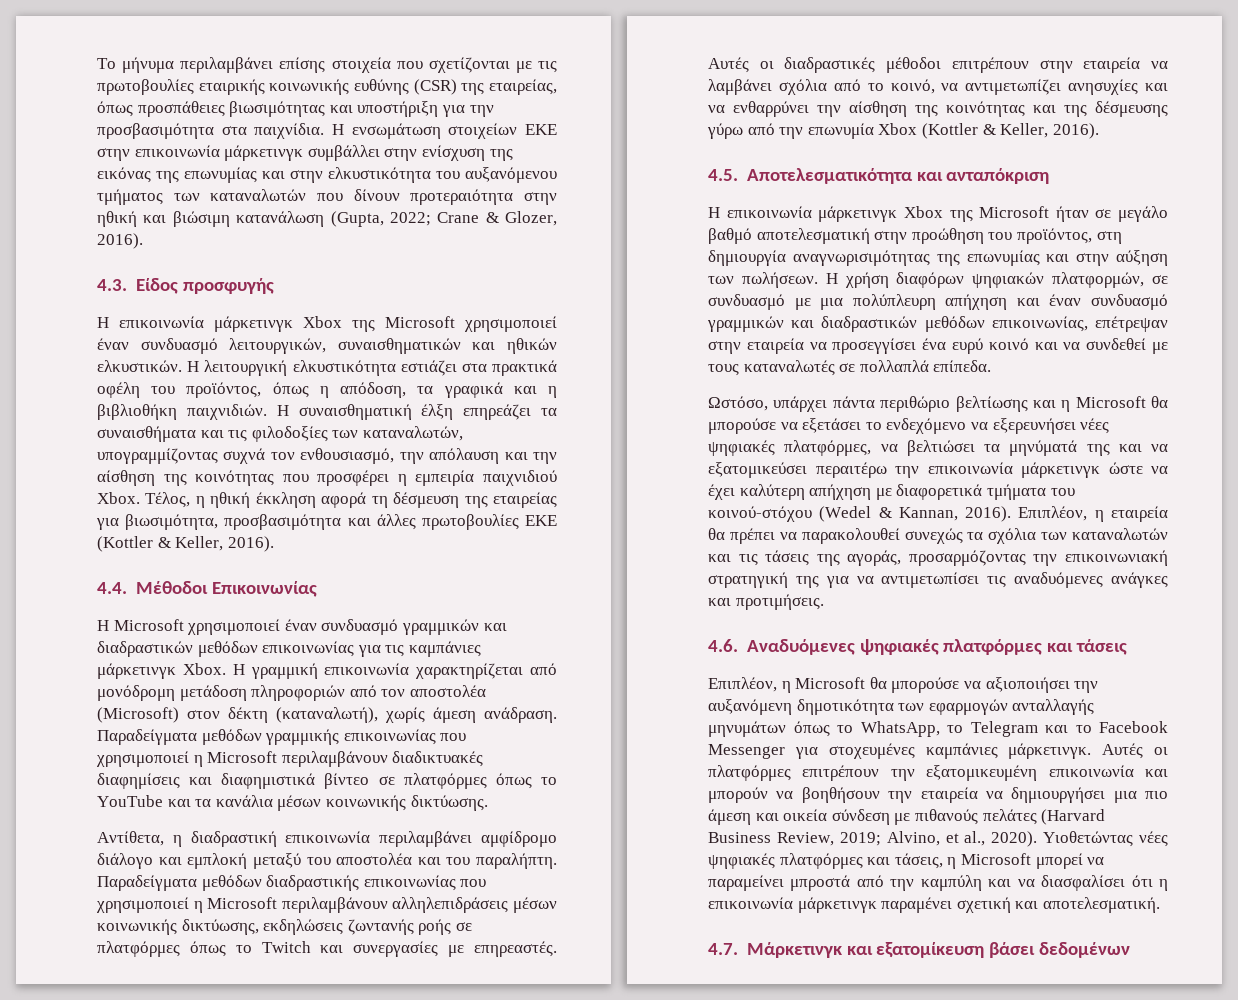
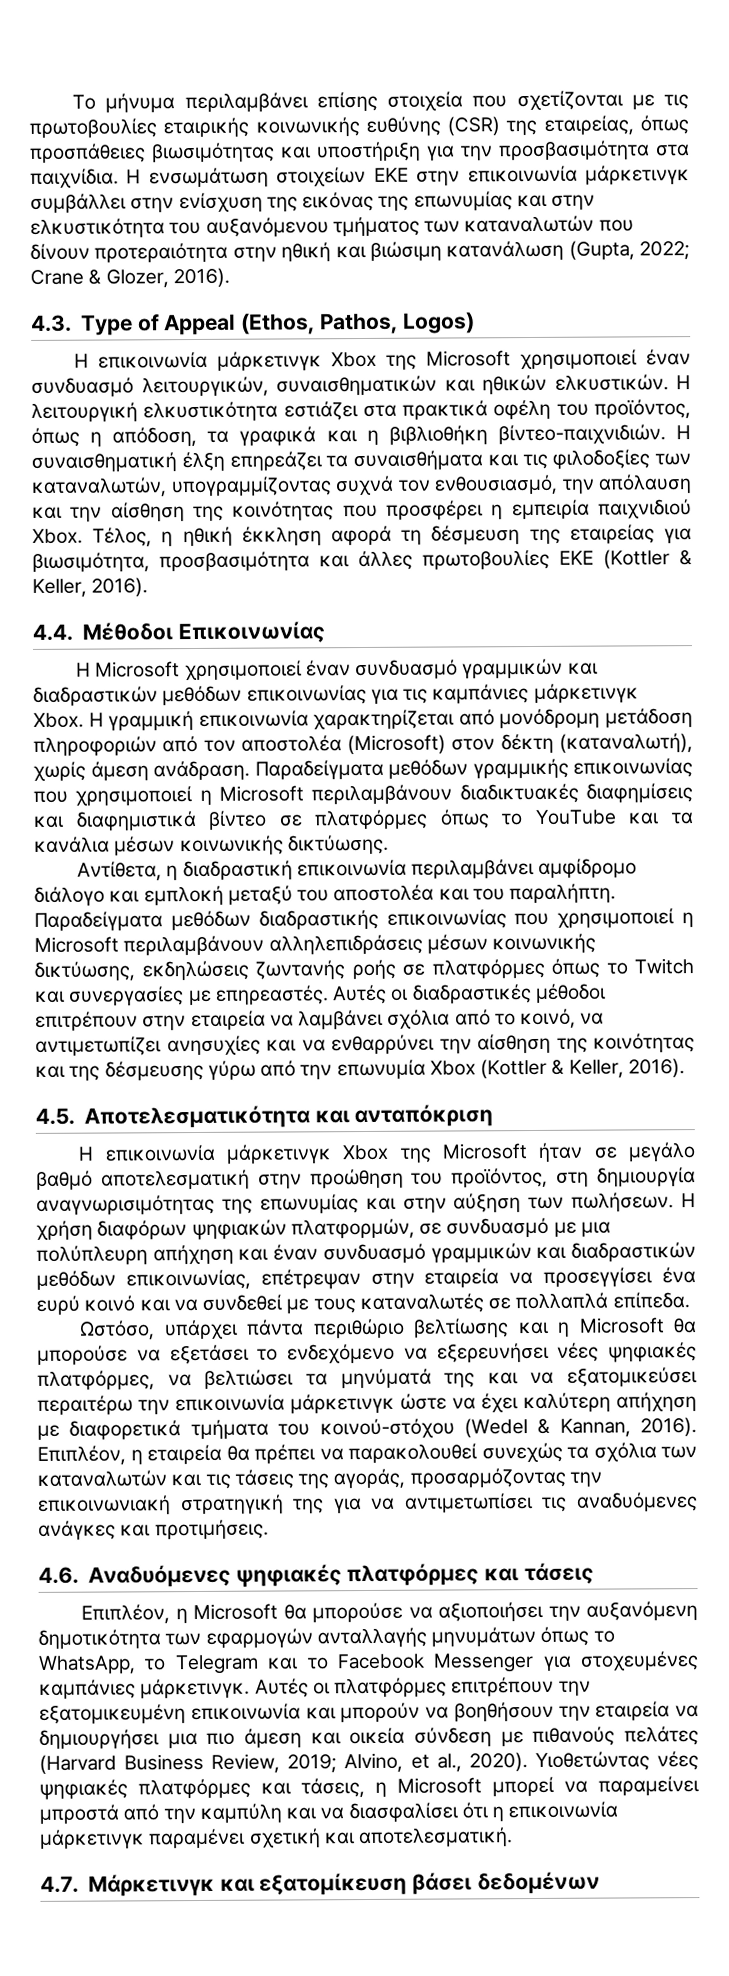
- 4.3. Είδος προσφυγής
+ 4.3. Type of Appeal (Ethos, Pathos, Logos)
- Η λειτουργική ελκυστικότητα εστιάζει στα πρακτικά οφέλη του προϊόντος, όπως η απόδοση, τα γραφικά και η βιβλιοθήκη παιχνιδιών.
+ Η λειτουργική ελκυστικότητα εστιάζει στα πρακτικά οφέλη του προϊόντος, όπως η απόδοση, τα γραφικά και η βιβλιοθήκη βίντεο-παιχνιδιών.

